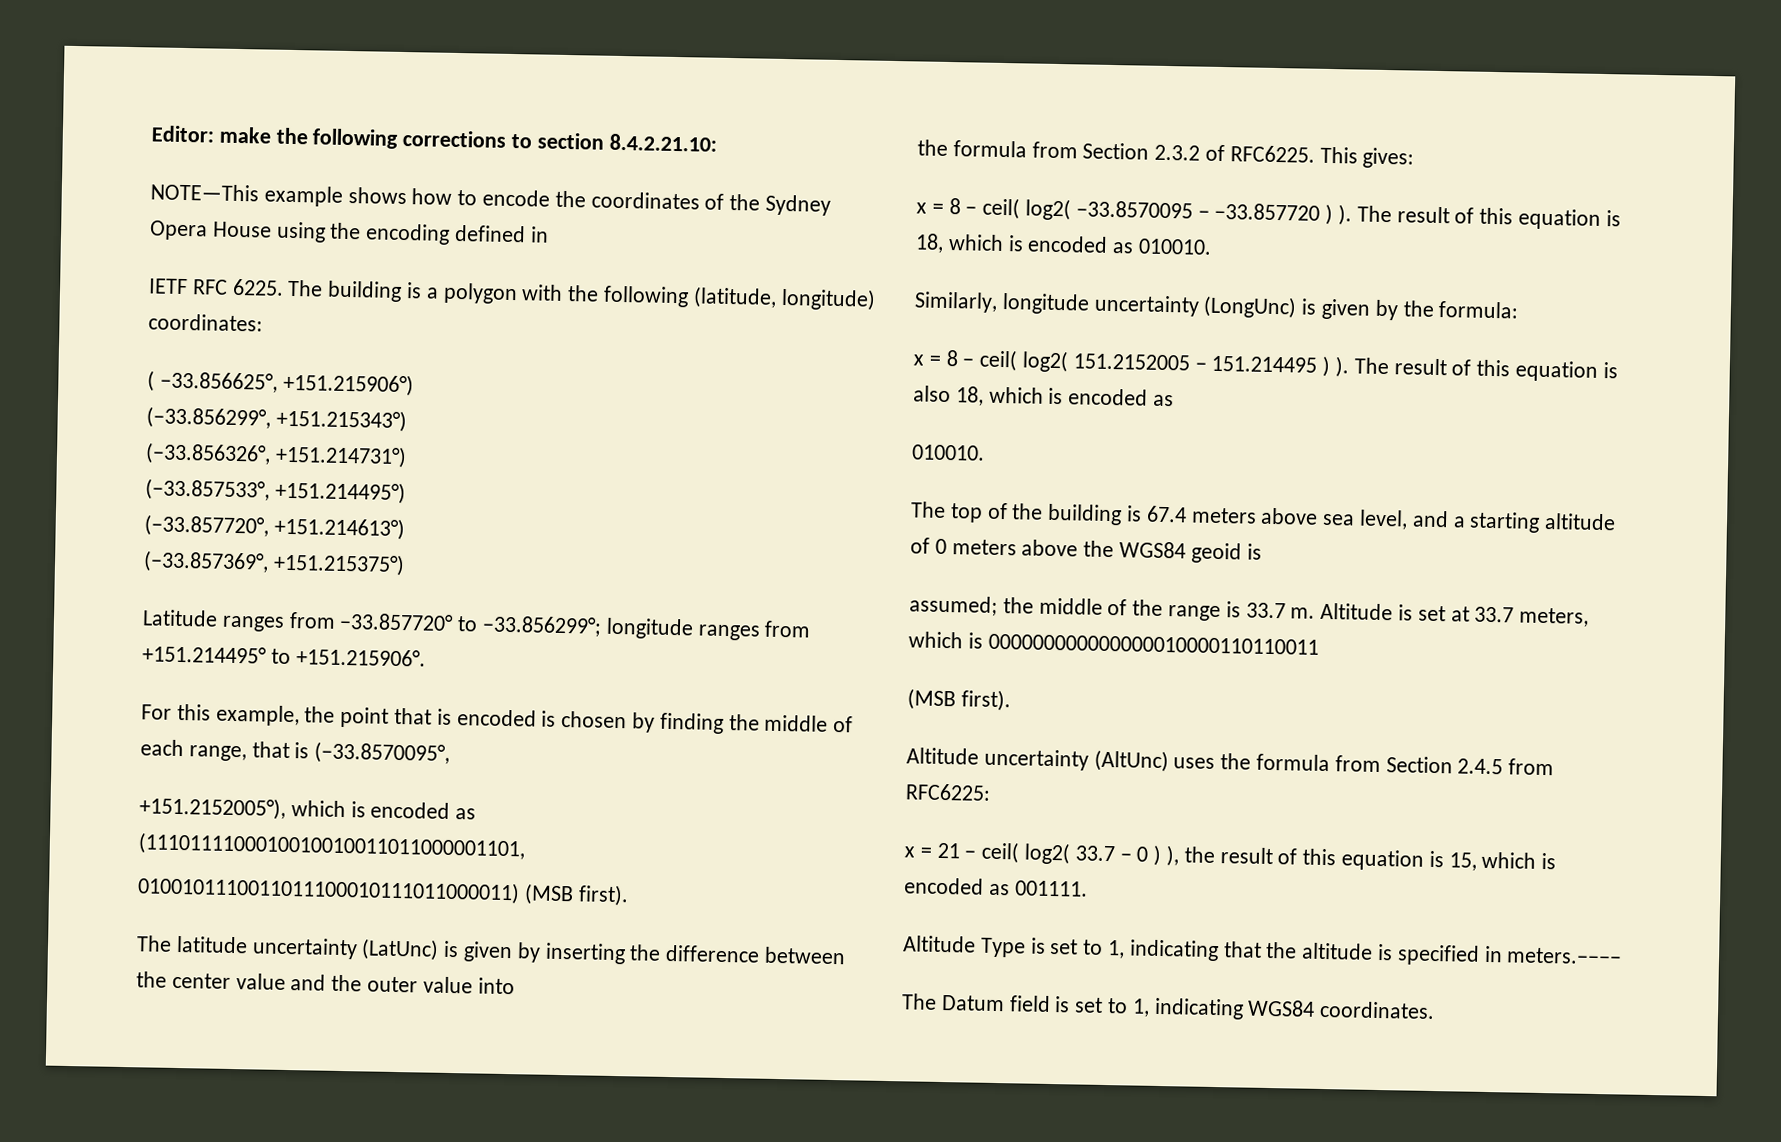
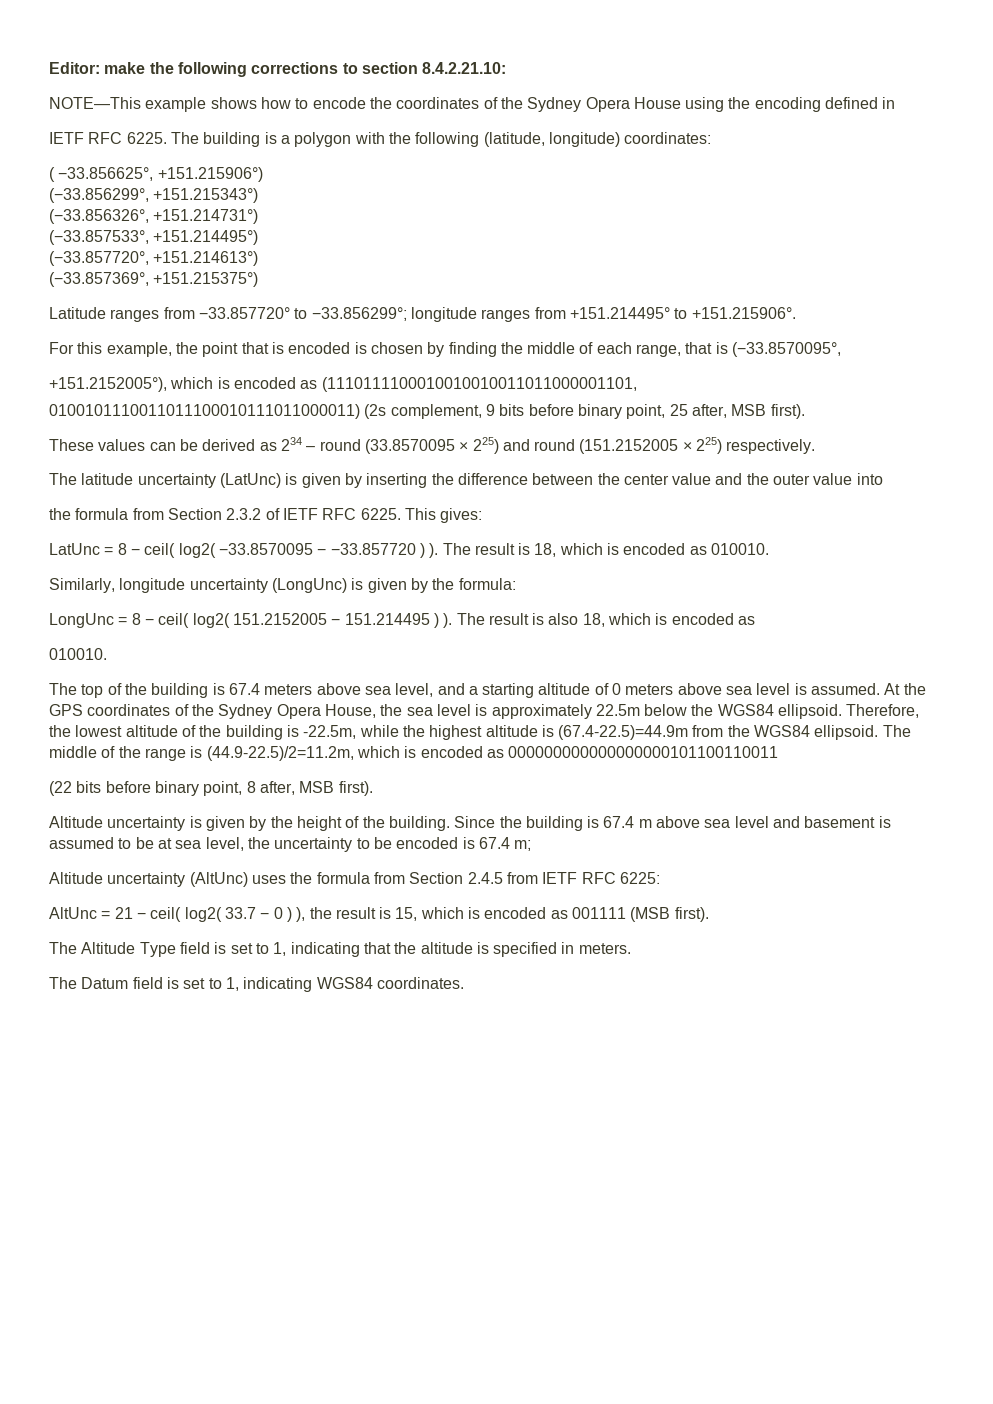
- 0100101110011011100010111011000011) (MSB first).
+ 0100101110011011100010111011000011) (2s complement, 9 bits before binary point, 25 after, MSB first).
+ These values can be derived as 234 – round (33.8570095 × 225) and round (151.2152005 × 225) respectively.
- the formula from Section 2.3.2 of RFC6225.
+ the formula from Section 2.3.2 of IETF RFC 6225.
- x = 8 − ceil( log2( −33.8570095 − −33.857720 ) ).
+ LatUnc = 8 − ceil( log2( −33.8570095 − −33.857720 ) ).
- The result of this equation is 18, which is encoded as 010010.
+ The result is 18, which is encoded as 010010.
- x = 8 − ceil( log2( 151.2152005 − 151.214495 ) ).
+ LongUnc = 8 − ceil( log2( 151.2152005 − 151.214495 ) ).
- The result of this equation is also 18, which is encoded as
+ The result is also 18, which is encoded as
- The top of the building is 67.4 meters above sea level, and a starting altitude of 0 meters above the WGS84 geoid is
- assumed; the middle of the range is 33.7 m. Altitude is set at 33.7 meters, which is 000000000000000010000110110011
- (MSB first).
+ The top of the building is 67.4 meters above sea level, and a starting altitude of 0 meters above sea level is assumed. At the GPS coordinates of the Sydney Opera House, the sea level is approximately 22.5m below the WGS84 ellipsoid. Therefore, the lowest altitude of the building is -22.5m, while the highest altitude is (67.4-22.5)=44.9m from the WGS84 ellipsoid. The middle of the range is (44.9-22.5)/2=11.2m, which is encoded as 000000000000000000101100110011
+ (22 bits before binary point, 8 after, MSB first).
+ Altitude uncertainty is given by the height of the building. Since the building is 67.4 m above sea level and basement is assumed to be at sea level, the uncertainty to be encoded is 67.4 m;
- Altitude uncertainty (AltUnc) uses the formula from Section 2.4.5 from RFC6225:
- x = 21 − ceil( log2( 33.7 − 0 ) ), the result of this equation is 15, which is encoded as 001111.
- Altitude Type is set to 1, indicating that the altitude is specified in meters.−−−−
+ Altitude uncertainty (AltUnc) uses the formula from Section 2.4.5 from IETF RFC 6225:
+ AltUnc = 21 − ceil( log2( 33.7 − 0 ) ), the result is 15, which is encoded as 001111 (MSB first).
+ The Altitude Type field is set to 1, indicating that the altitude is specified in meters.

